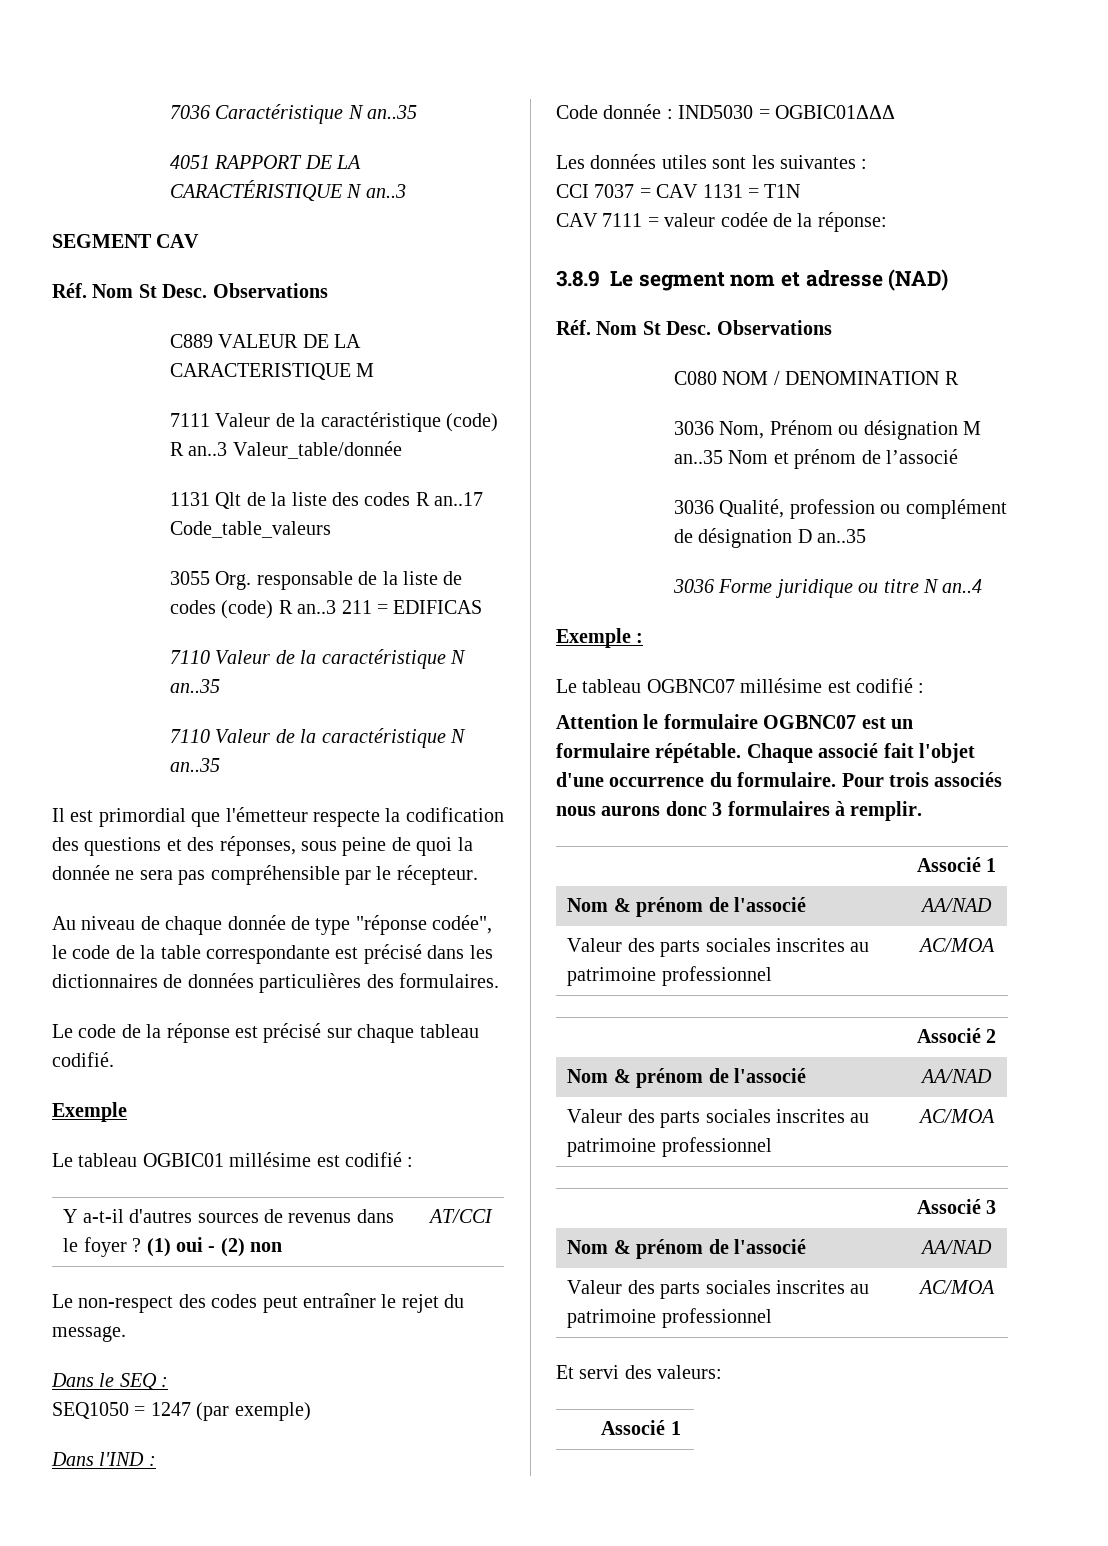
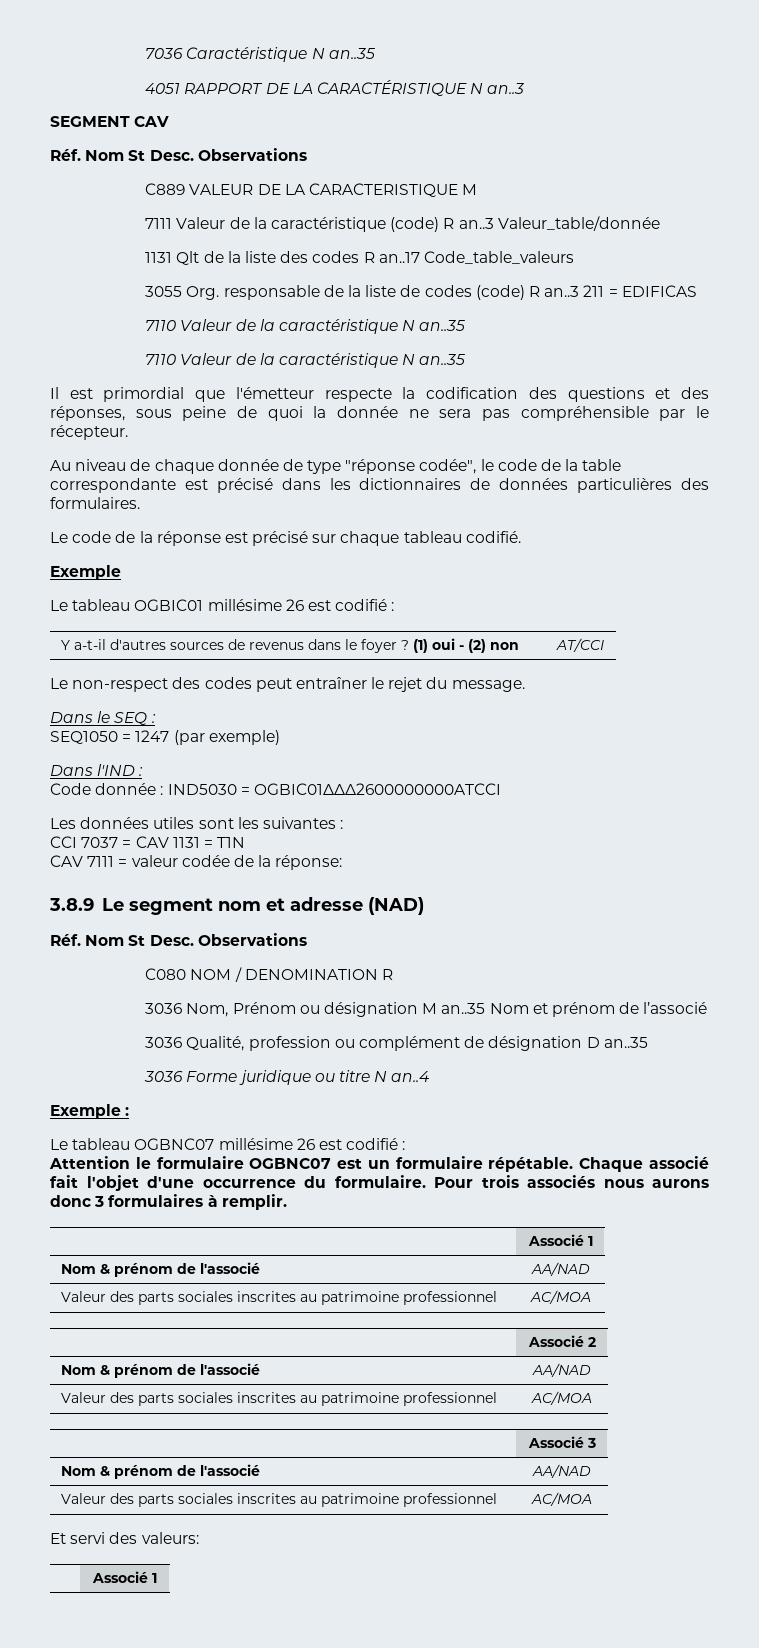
- Le tableau OGBIC01 millésime est codifié :
+ Le tableau OGBIC01 millésime 26 est codifié :
- Code donnée : IND5030 = OGBIC01ΔΔΔ
+ Code donnée : IND5030 = OGBIC01ΔΔΔ2600000000ATCCI
- Le tableau OGBNC07 millésime est codifié :
+ Le tableau OGBNC07 millésime 26 est codifié :

